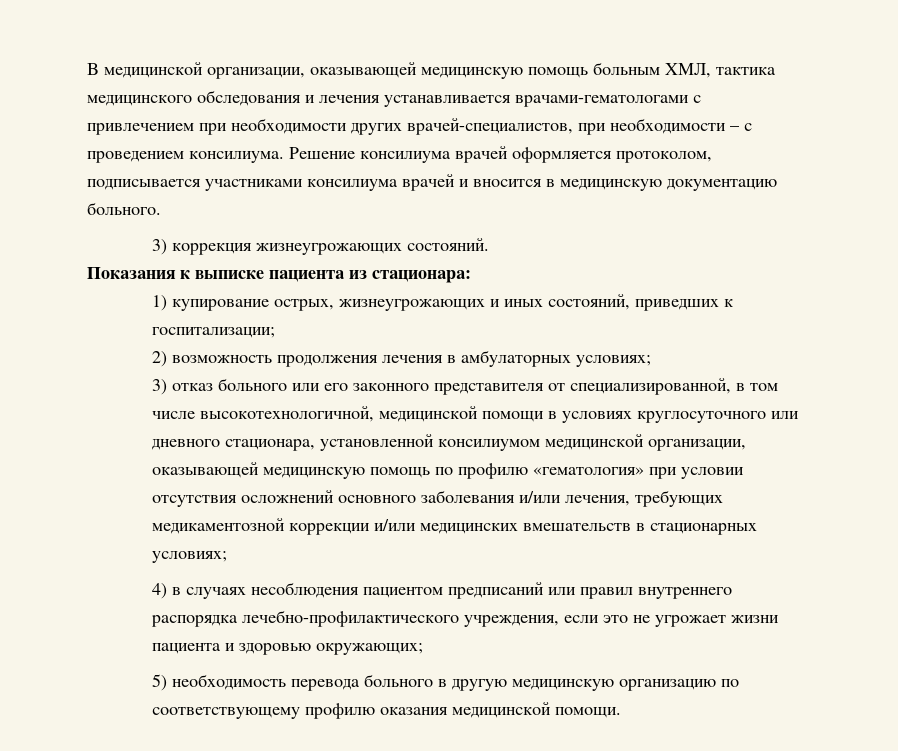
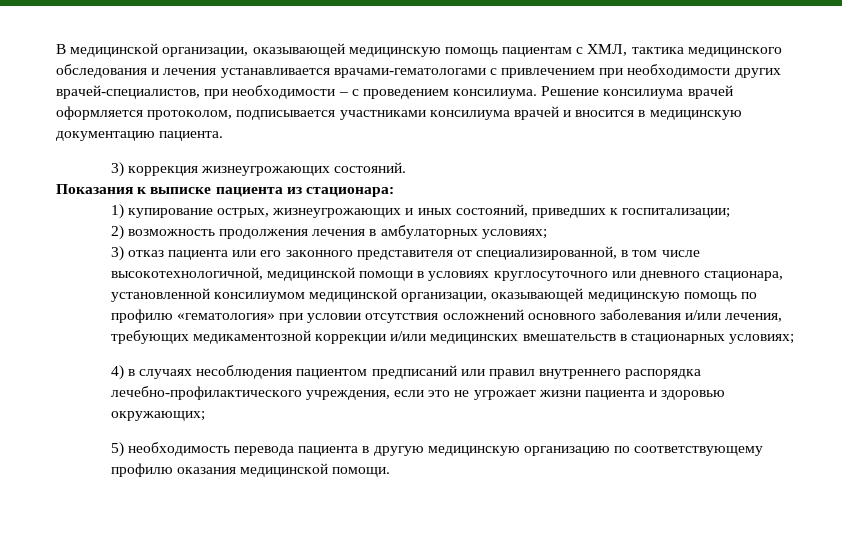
- В медицинской организации, оказывающей медицинскую помощь больным ХМЛ, тактика медицинского обследования и лечения устанавливается врачами-гематологами с привлечением при необходимости других врачей-специалистов, при необходимости – с проведением консилиума.
+ В медицинской организации, оказывающей медицинскую помощь пациентам с ХМЛ, тактика медицинского обследования и лечения устанавливается врачами-гематологами с привлечением при необходимости других врачей-специалистов, при необходимости – с проведением консилиума.
- Решение консилиума врачей оформляется протоколом, подписывается участниками консилиума врачей и вносится в медицинскую документацию больного.
+ Решение консилиума врачей оформляется протоколом, подписывается участниками консилиума врачей и вносится в медицинскую документацию пациента.
- 3) отказ больного или его законного представителя от специализированной, в том числе высокотехнологичной, медицинской помощи в условиях круглосуточного или дневного стационара, установленной консилиумом медицинской организации, оказывающей медицинскую помощь по профилю «гематология» при условии отсутствия осложнений основного заболевания и/или лечения, требующих медикаментозной коррекции и/или медицинских вмешательств в стационарных условиях;
+ 3) отказ пациента или его законного представителя от специализированной, в том числе высокотехнологичной, медицинской помощи в условиях круглосуточного или дневного стационара, установленной консилиумом медицинской организации, оказывающей медицинскую помощь по профилю «гематология» при условии отсутствия осложнений основного заболевания и/или лечения, требующих медикаментозной коррекции и/или медицинских вмешательств в стационарных условиях;
- 5) необходимость перевода больного в другую медицинскую организацию по соответствующему профилю оказания медицинской помощи.
+ 5) необходимость перевода пациента в другую медицинскую организацию по соответствующему профилю оказания медицинской помощи.

